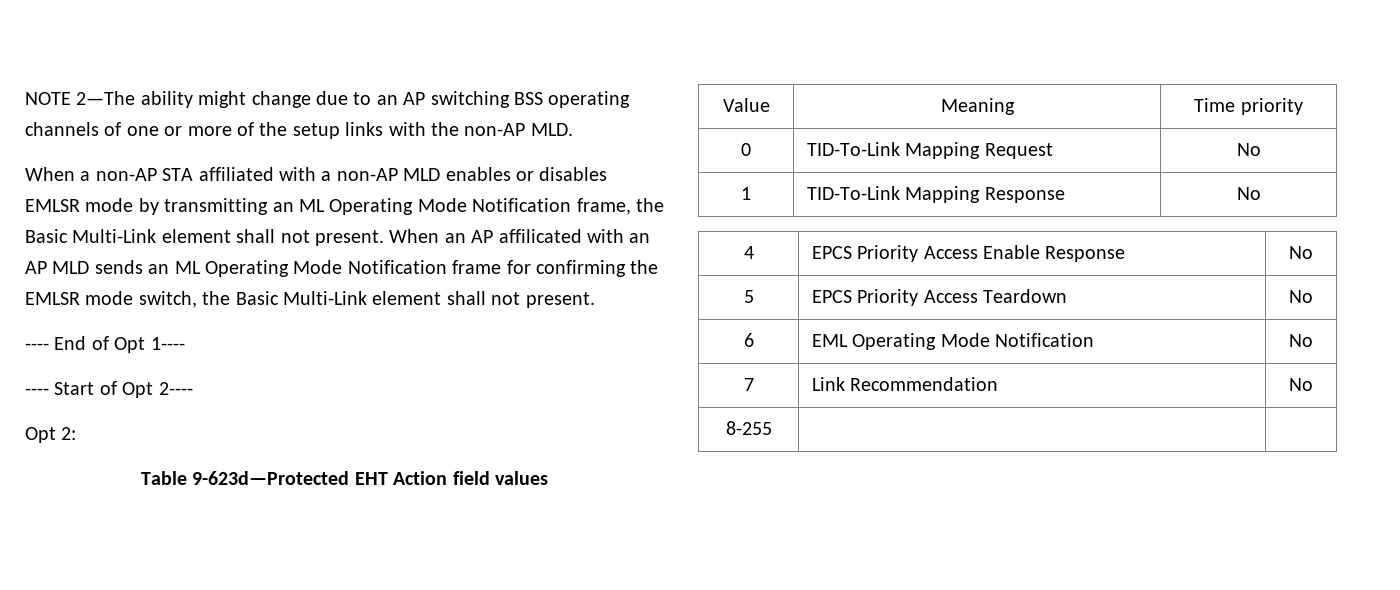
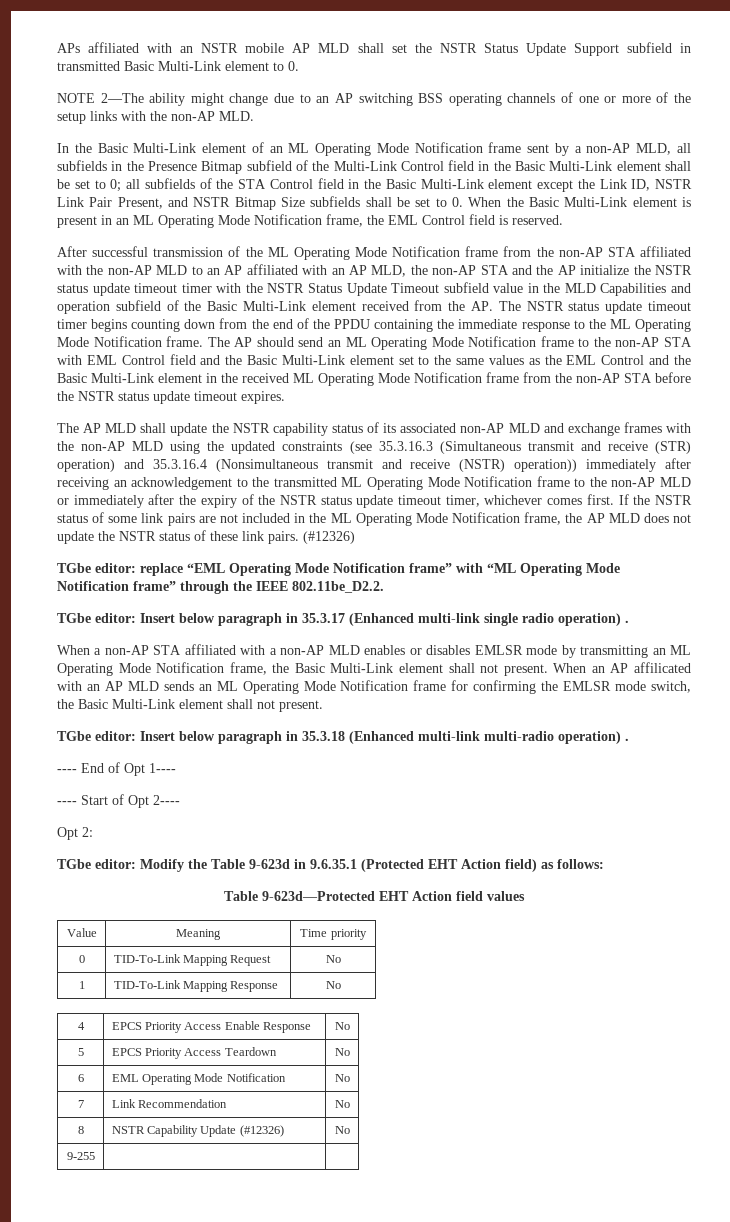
+ APs affiliated with an NSTR mobile AP MLD shall set the NSTR Status Update Support subfield in transmitted Basic Multi-Link element to 0.
+ In the Basic Multi-Link element of an ML Operating Mode Notification frame sent by a non-AP MLD, all subfields in the Presence Bitmap subfield of the Multi-Link Control field in the Basic Multi-Link element shall be set to 0; all subfields of the STA Control field in the Basic Multi-Link element except the Link ID, NSTR Link Pair Present, and NSTR Bitmap Size subfields shall be set to 0. When the Basic Multi-Link element is present in an ML Operating Mode Notification frame, the EML Control field is reserved.
+ After successful transmission of the ML Operating Mode Notification frame from the non-AP STA affiliated with the non-AP MLD to an AP affiliated with an AP MLD, the non-AP STA and the AP initialize the NSTR status update timeout timer with the NSTR Status Update Timeout subfield value in the MLD Capabilities and operation subfield of the Basic Multi-Link element received from the AP. The NSTR status update timeout timer begins counting down from the end of the PPDU containing the immediate response to the ML Operating Mode Notification frame. The AP should send an ML Operating Mode Notification frame to the non-AP STA with EML Control field and the Basic Multi-Link element set to the same values as the EML Control and the Basic Multi-Link element in the received ML Operating Mode Notification frame from the non-AP STA before the NSTR status update timeout expires.
+ The AP MLD shall update the NSTR capability status of its associated non-AP MLD and exchange frames with the non-AP MLD using the updated constraints (see 35.3.16.3 (Simultaneous transmit and receive (STR) operation) and 35.3.16.4 (Nonsimultaneous transmit and receive (NSTR) operation)) immediately after receiving an acknowledgement to the transmitted ML Operating Mode Notification frame to the non-AP MLD or immediately after the expiry of the NSTR status update timeout timer, whichever comes first. If the NSTR status of some link pairs are not included in the ML Operating Mode Notification frame, the AP MLD does not update the NSTR status of these link pairs. (#12326)
+ TGbe editor: replace “EML Operating Mode Notification frame” with “ML Operating Mode Notification frame” through the IEEE 802.11be_D2.2.
+ TGbe editor: Insert below paragraph in 35.3.17 (Enhanced multi-link single radio operation) .
+ TGbe editor: Insert below paragraph in 35.3.18 (Enhanced multi-link multi-radio operation) .
+ TGbe editor: Modify the Table 9-623d in 9.6.35.1 (Protected EHT Action field) as follows:
- 8-255 | |
+ 8 | NSTR Capability Update (#12326) | No
+ 9-255 | |

